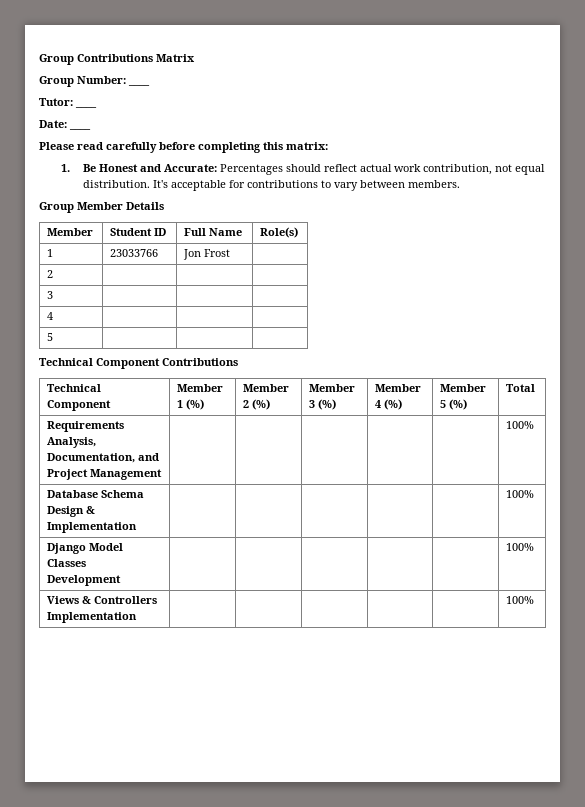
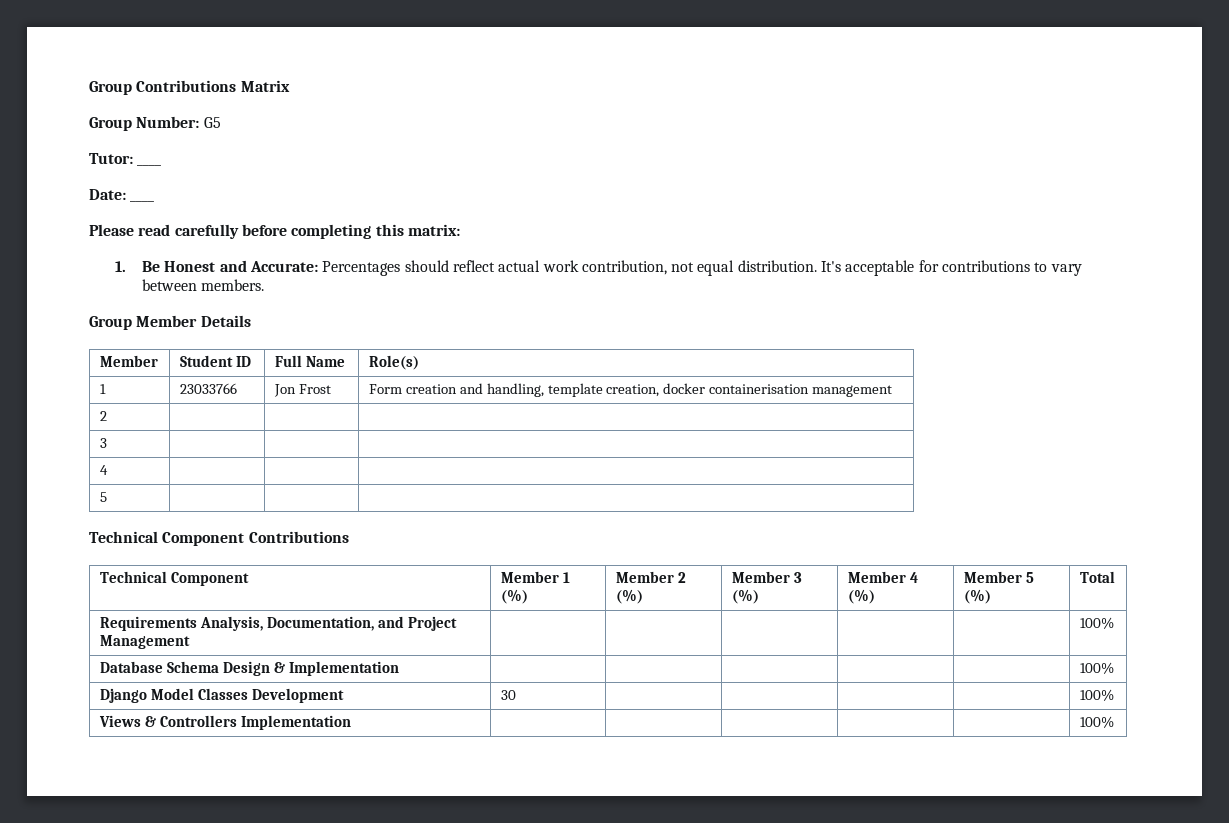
- Group Number: ____
+ Group Number: G5
- 1 | 23033766 | Jon Frost |
+ 1 | 23033766 | Jon Frost | Form creation and handling, template creation, docker containerisation management
- Django Model Classes Development | | | | | | 100%
+ Django Model Classes Development | 30 | | | | | 100%

